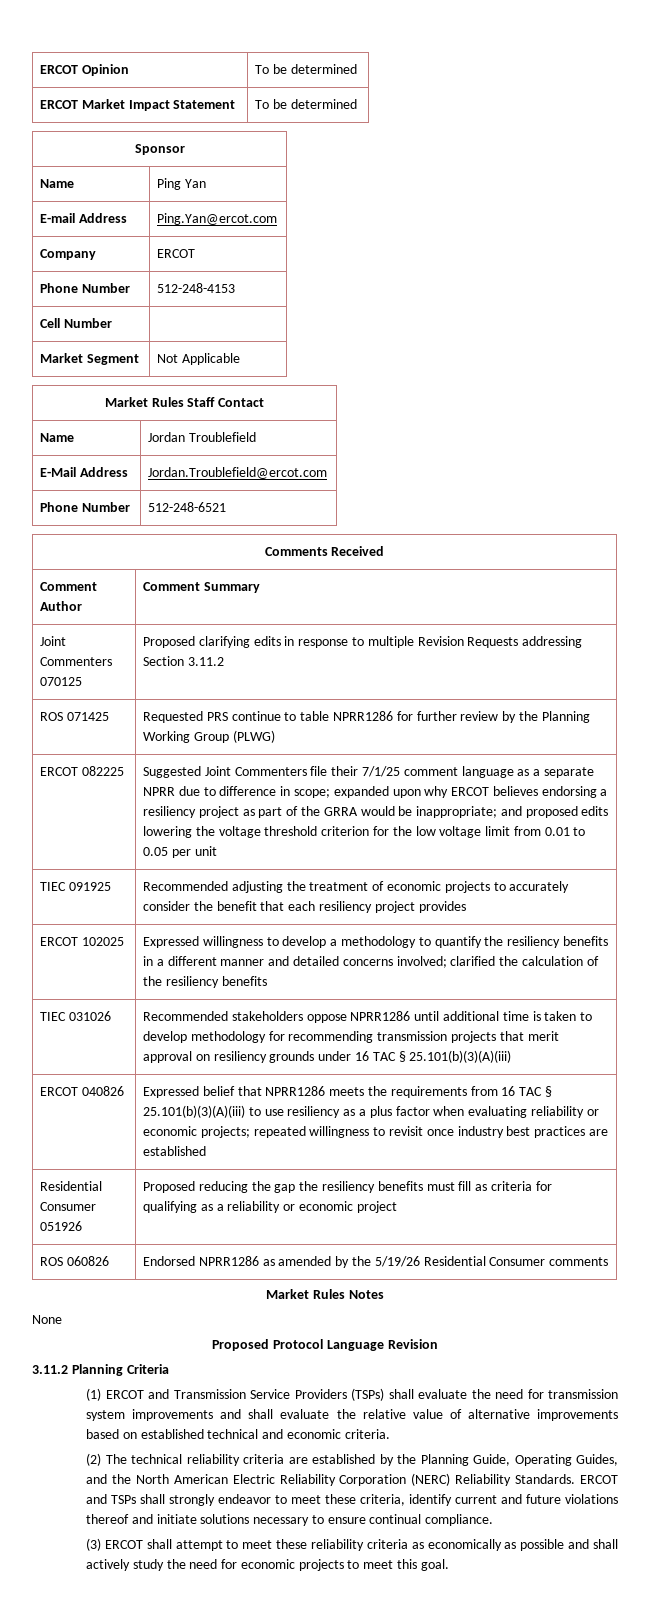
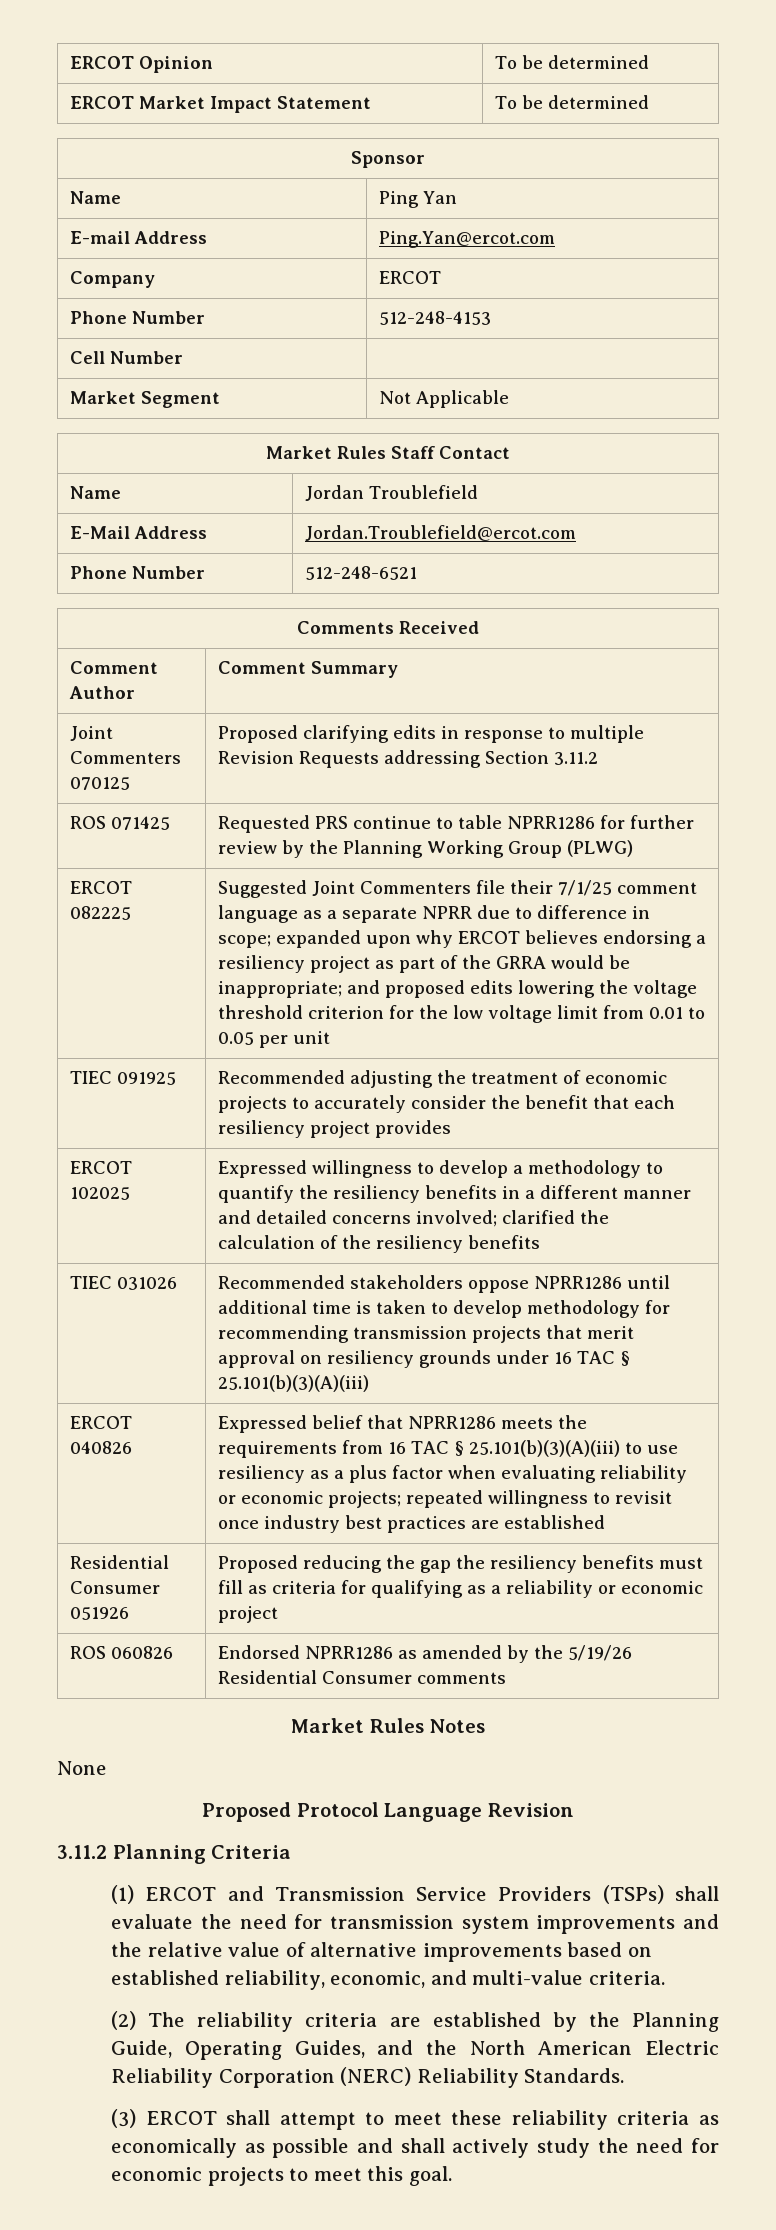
- (1) ERCOT and Transmission Service Providers (TSPs) shall evaluate the need for transmission system improvements and shall evaluate the relative value of alternative improvements based on established technical and economic criteria.
+ (1) ERCOT and Transmission Service Providers (TSPs) shall evaluate the need for transmission system improvements and the relative value of alternative improvements based on established reliability, economic, and multi-value criteria.
- (2) The technical reliability criteria are established by the Planning Guide, Operating Guides, and the North American Electric Reliability Corporation (NERC) Reliability Standards. ERCOT and TSPs shall strongly endeavor to meet these criteria, identify current and future violations thereof and initiate solutions necessary to ensure continual compliance.
+ (2) The reliability criteria are established by the Planning Guide, Operating Guides, and the North American Electric Reliability Corporation (NERC) Reliability Standards.

